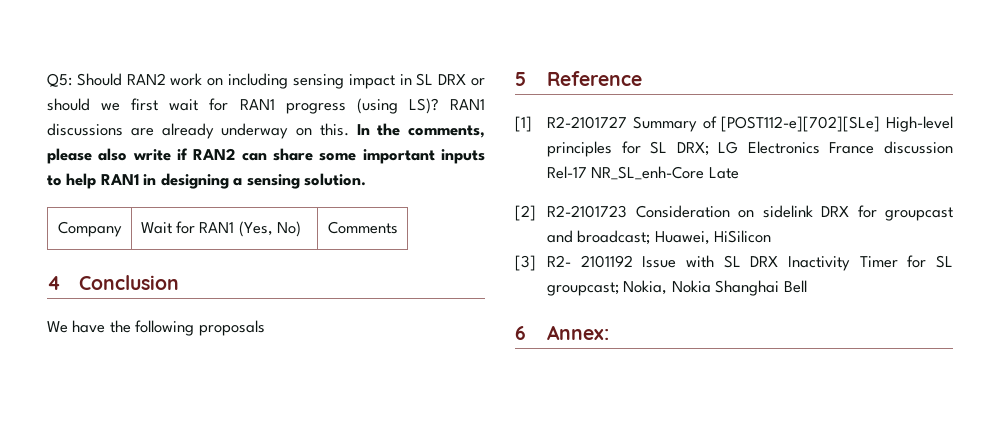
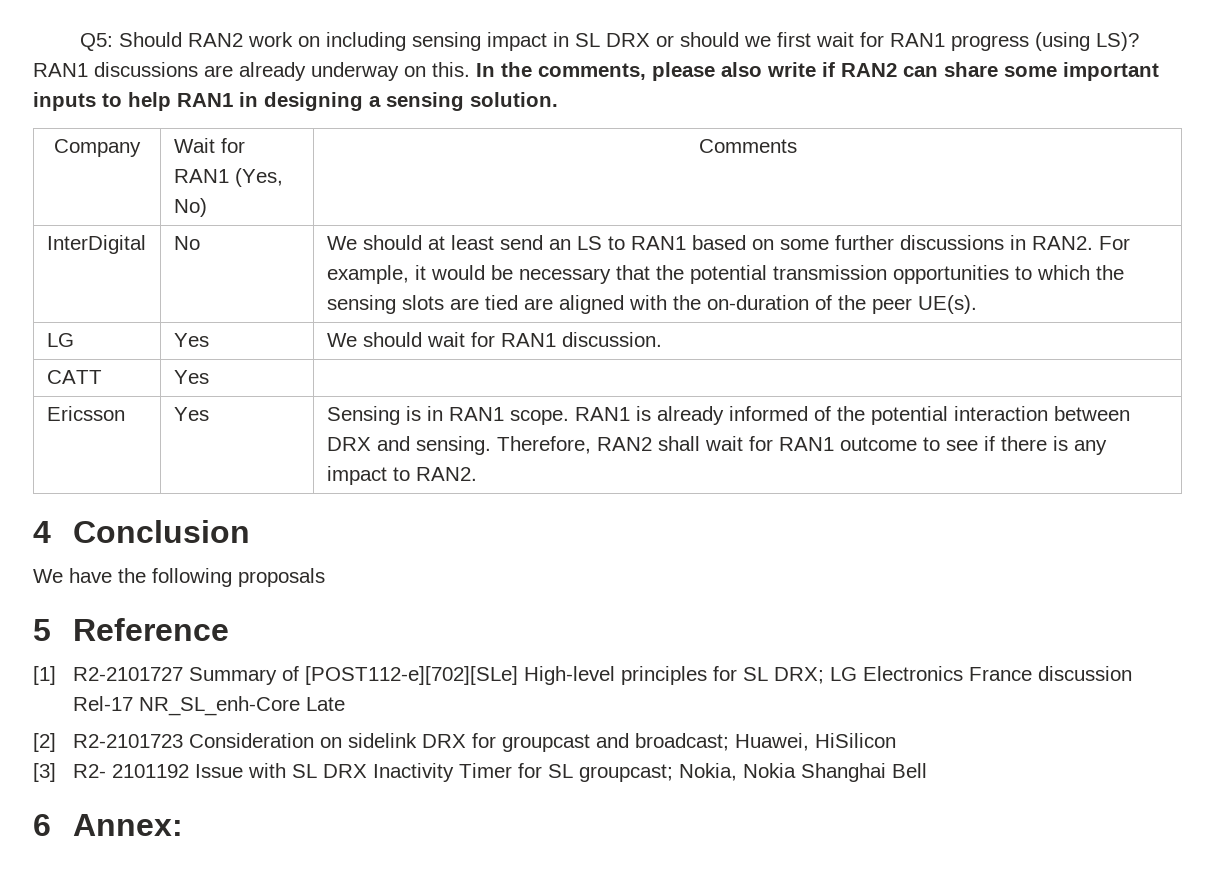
+ InterDigital | No | We should at least send an LS to RAN1 based on some further discussions in RAN2. For example, it would be necessary that the potential transmission opportunities to which the sensing slots are tied are aligned with the on-duration of the peer UE(s).
+ LG | Yes | We should wait for RAN1 discussion.
+ CATT | Yes |
+ Ericsson | Yes | Sensing is in RAN1 scope. RAN1 is already informed of the potential interaction between DRX and sensing. Therefore, RAN2 shall wait for RAN1 outcome to see if there is any impact to RAN2.

